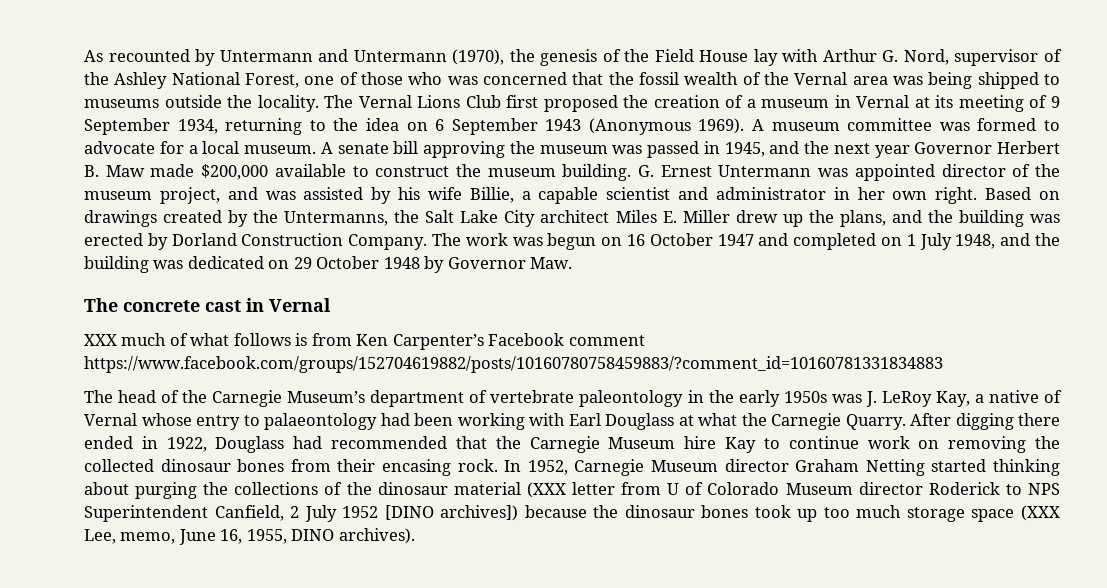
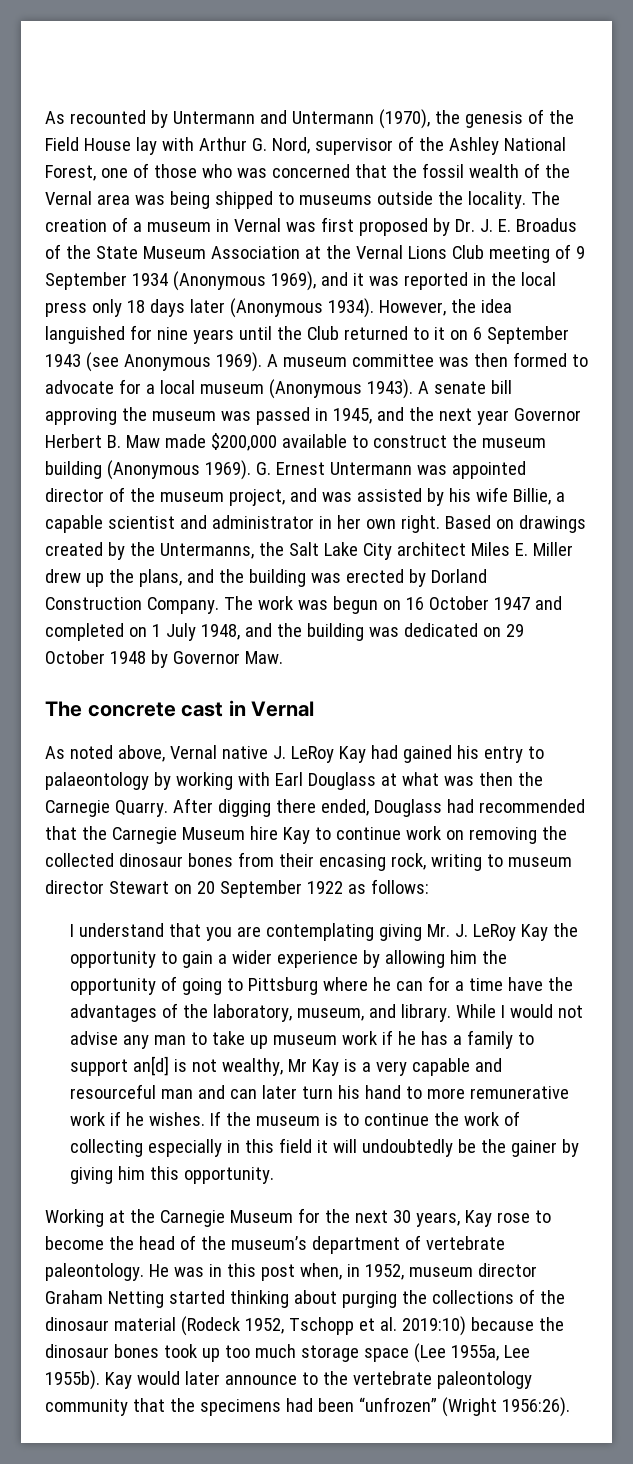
- The Vernal Lions Club first proposed the creation of a museum in Vernal at its meeting of 9 September 1934, returning to the idea on 6 September 1943 (Anonymous 1969).
+ The creation of a museum in Vernal was first proposed by Dr. J. E. Broadus of the State Museum Association at the Vernal Lions Club meeting of 9 September 1934 (Anonymous 1969), and it was reported in the local press only 18 days later (Anonymous 1934). However, the idea languished for nine years until the Club returned to it on 6 September 1943 (see Anonymous 1969).
- A museum committee was formed to advocate for a local museum.
+ A museum committee was then formed to advocate for a local museum (Anonymous 1943).
- A senate bill approving the museum was passed in 1945, and the next year Governor Herbert B. Maw made $200,000 available to construct the museum building.
+ A senate bill approving the museum was passed in 1945, and the next year Governor Herbert B. Maw made $200,000 available to construct the museum building (Anonymous 1969).
- XXX much of what follows is from Ken Carpenter’s Facebook comment https://www.facebook.com/groups/152704619882/posts/10160780758459883/?comment_id=10160781331834883
- The head of the Carnegie Museum’s department of vertebrate paleontology in the early 1950s was J. LeRoy Kay, a native of Vernal whose entry to palaeontology had been working with Earl Douglass at what the Carnegie Quarry.
+ As noted above, Vernal native J. LeRoy Kay had gained his entry to palaeontology by working with Earl Douglass at what was then the Carnegie Quarry.
- After digging there ended in 1922, Douglass had recommended that the Carnegie Museum hire Kay to continue work on removing the collected dinosaur bones from their encasing rock. In 1952, Carnegie Museum director Graham Netting started thinking about purging the collections of the dinosaur material (XXX letter from U of Colorado Museum director Roderick to NPS Superintendent Canfield, 2 July 1952 [DINO archives]) because the dinosaur bones took up too much storage space (XXX Lee, memo, June 16, 1955, DINO archives).
+ After digging there ended, Douglass had recommended that the Carnegie Museum hire Kay to continue work on removing the collected dinosaur bones from their encasing rock, writing to museum director Stewart on 20 September 1922 as follows:
+ I understand that you are contemplating giving Mr. J. LeRoy Kay the opportunity to gain a wider experience by allowing him the opportunity of going to Pittsburg where he can for a time have the advantages of the laboratory, museum, and library. While I would not advise any man to take up museum work if he has a family to support an[d] is not wealthy, Mr Kay is a very capable and resourceful man and can later turn his hand to more remunerative work if he wishes. If the museum is to continue the work of collecting especially in this field it will undoubtedly be the gainer by giving him this opportunity.
+ Working at the Carnegie Museum for the next 30 years, Kay rose to become the head of the museum’s department of vertebrate paleontology. He was in this post when, in 1952, museum director Graham Netting started thinking about purging the collections of the dinosaur material (Rodeck 1952, Tschopp et al. 2019:10) because the dinosaur bones took up too much storage space (Lee 1955a, Lee 1955b). Kay would later announce to the vertebrate paleontology community that the specimens had been “unfrozen” (Wright 1956:26).

